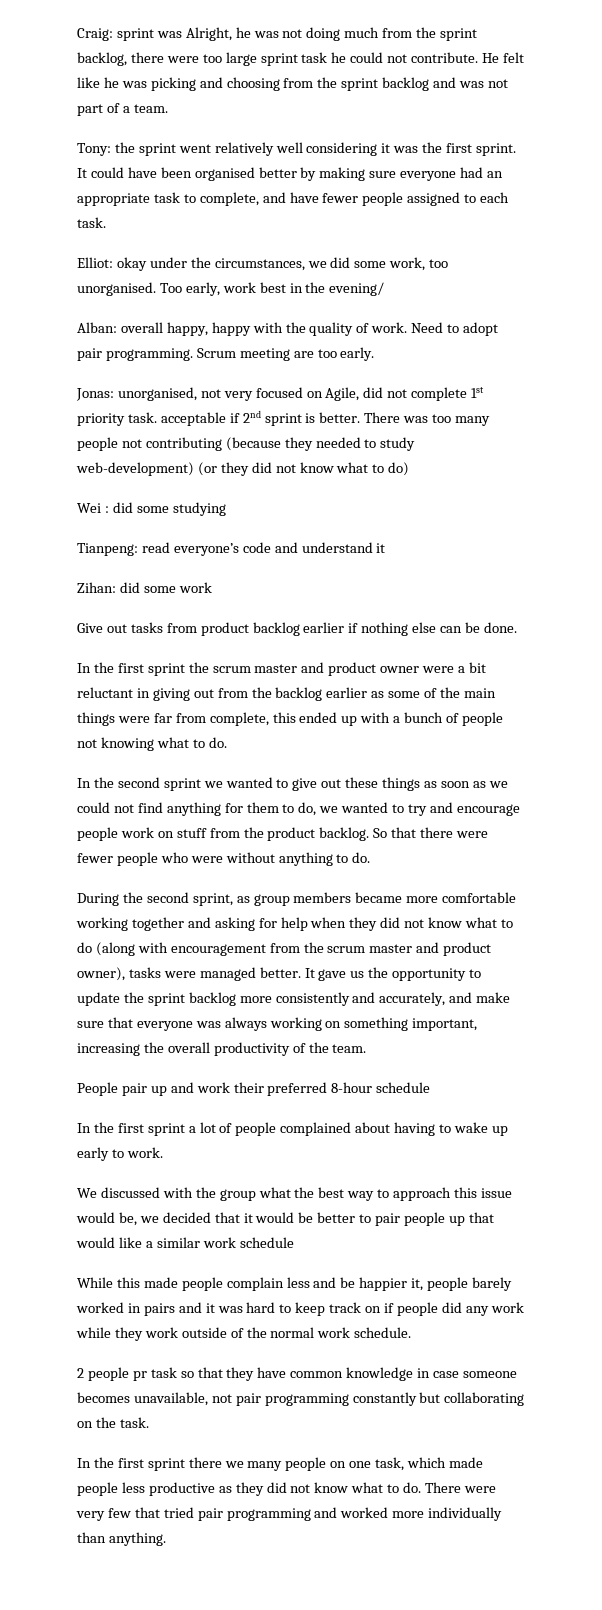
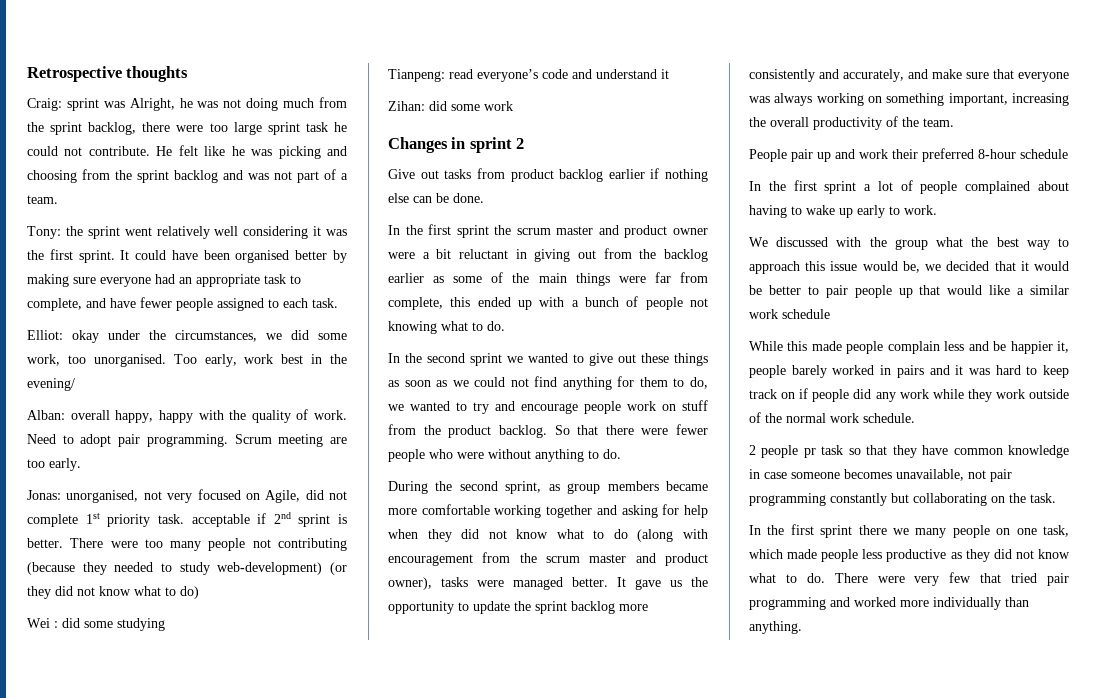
+ Retrospective thoughts
- There was too many people not contributing (because they needed to study web-development) (or they did not know what to do)
+ There were too many people not contributing (because they needed to study web-development) (or they did not know what to do)
+ Changes in sprint 2

